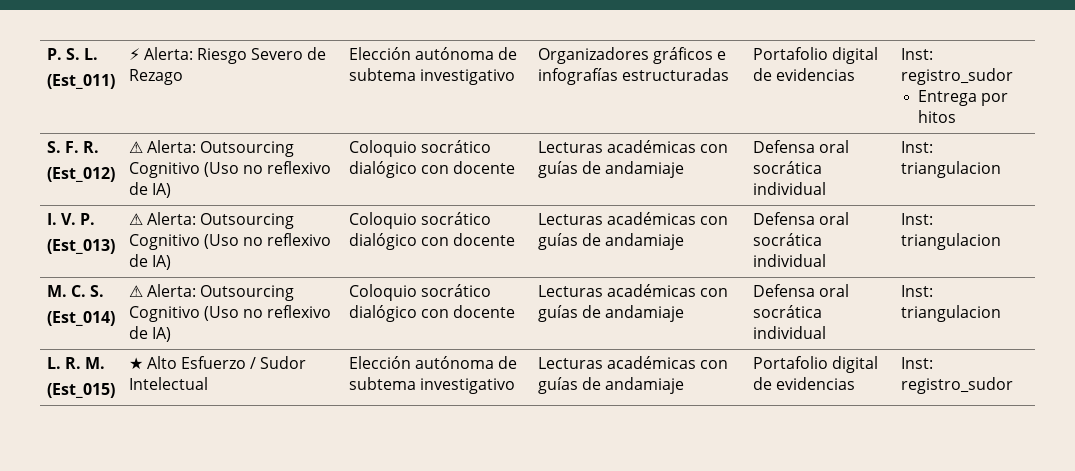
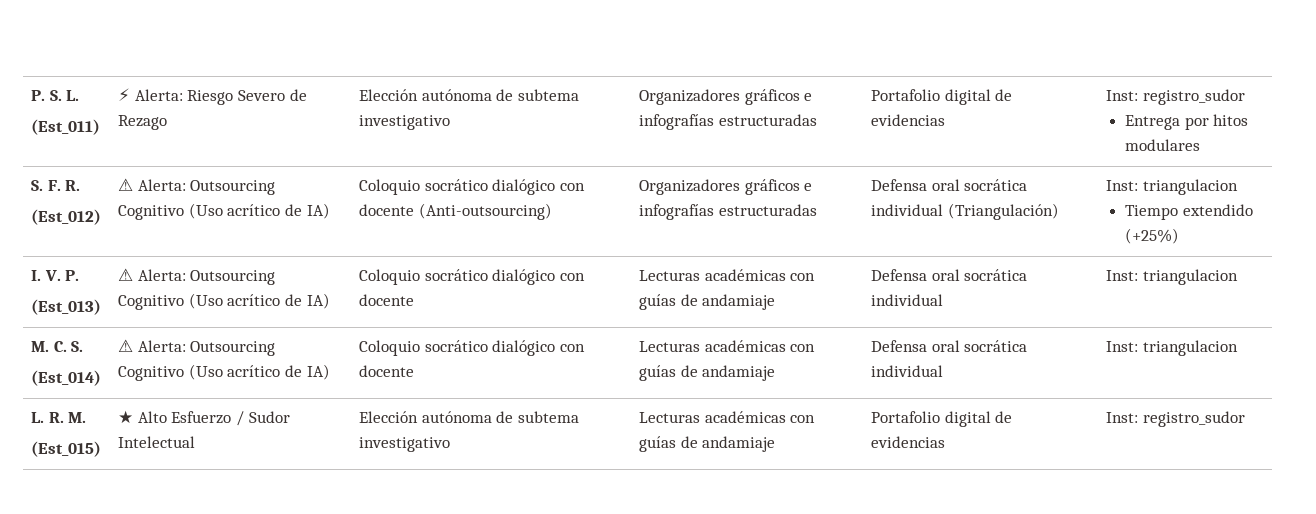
  P. S. L.
  (Est_011) | ⚡ Alerta: Riesgo Severo de Rezago | Elección autónoma de subtema investigativo | Organizadores gráficos e infografías estructuradas | Portafolio digital de evidencias | Inst: registro_sudor
- Entrega por hitos
+ Entrega por hitos modulares
  S. F. R.
- (Est_012) | ⚠ Alerta: Outsourcing Cognitivo (Uso no reflexivo de IA) | Coloquio socrático dialógico con docente | Lecturas académicas con guías de andamiaje | Defensa oral socrática individual | Inst: triangulacion
+ (Est_012) | ⚠ Alerta: Outsourcing Cognitivo (Uso acrítico de IA) | Coloquio socrático dialógico con docente (Anti-outsourcing) | Organizadores gráficos e infografías estructuradas | Defensa oral socrática individual (Triangulación) | Inst: triangulacion
+ Tiempo extendido (+25%)
  I. V. P.
- (Est_013) | ⚠ Alerta: Outsourcing Cognitivo (Uso no reflexivo de IA) | Coloquio socrático dialógico con docente | Lecturas académicas con guías de andamiaje | Defensa oral socrática individual | Inst: triangulacion
+ (Est_013) | ⚠ Alerta: Outsourcing Cognitivo (Uso acrítico de IA) | Coloquio socrático dialógico con docente | Lecturas académicas con guías de andamiaje | Defensa oral socrática individual | Inst: triangulacion
  M. C. S.
- (Est_014) | ⚠ Alerta: Outsourcing Cognitivo (Uso no reflexivo de IA) | Coloquio socrático dialógico con docente | Lecturas académicas con guías de andamiaje | Defensa oral socrática individual | Inst: triangulacion
+ (Est_014) | ⚠ Alerta: Outsourcing Cognitivo (Uso acrítico de IA) | Coloquio socrático dialógico con docente | Lecturas académicas con guías de andamiaje | Defensa oral socrática individual | Inst: triangulacion

